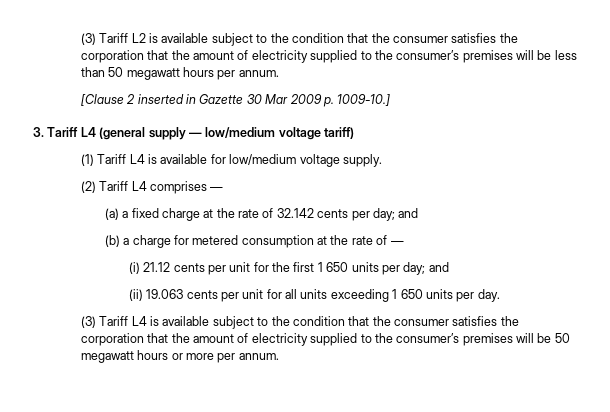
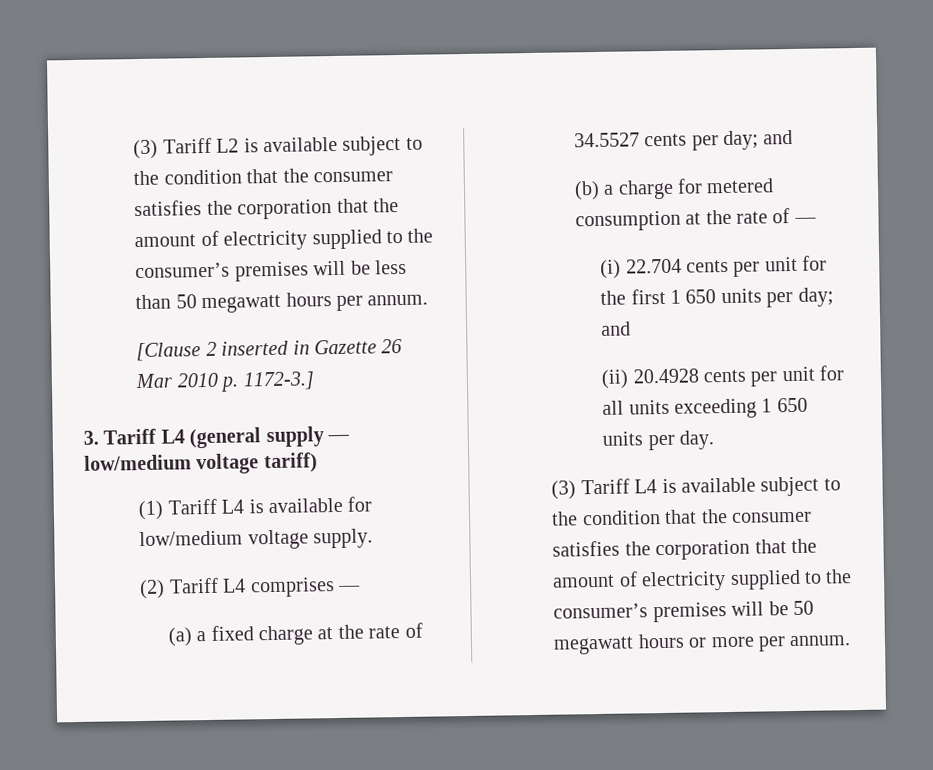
- [Clause 2 inserted in Gazette 30 Mar 2009 p. 1009-10.]
+ [Clause 2 inserted in Gazette 26 Mar 2010 p. 1172-3.]
- (a) a fixed charge at the rate of 32.142 cents per day; and
+ (a) a fixed charge at the rate of 34.5527 cents per day; and
- (i) 21.12 cents per unit for the first 1 650 units per day; and
+ (i) 22.704 cents per unit for the first 1 650 units per day; and
- (ii) 19.063 cents per unit for all units exceeding 1 650 units per day.
+ (ii) 20.4928 cents per unit for all units exceeding 1 650 units per day.

